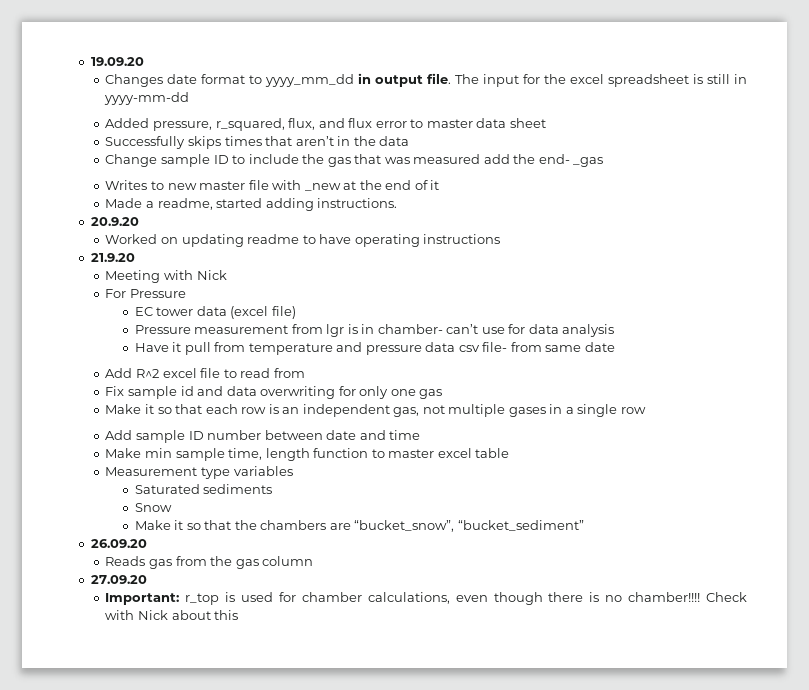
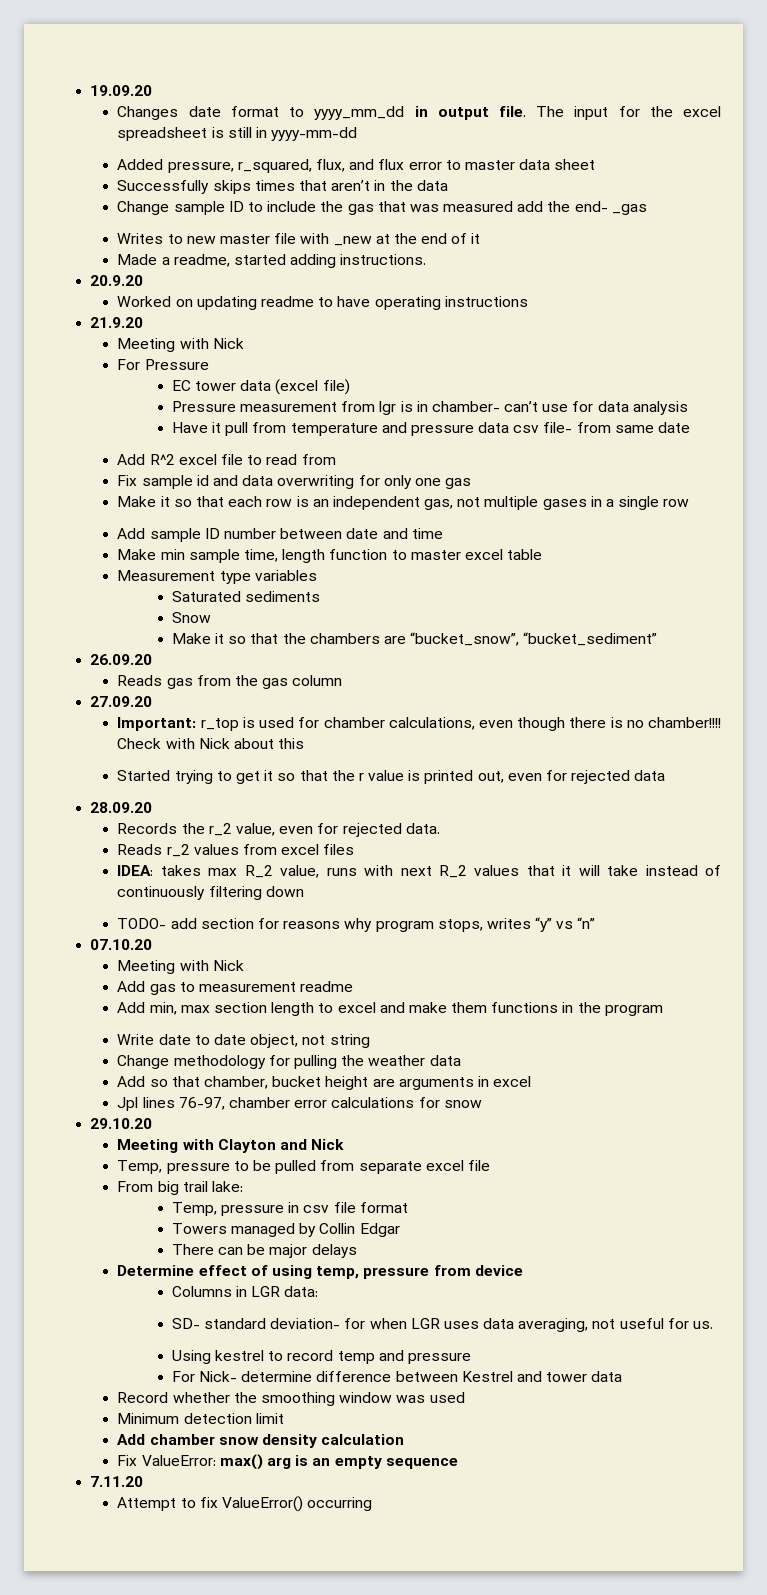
+ Started trying to get it so that the r value is printed out, even for rejected data
+ 28.09.20
+ Records the r_2 value, even for rejected data.
+ Reads r_2 values from excel files
+ IDEA: takes max R_2 value, runs with next R_2 values that it will take instead of continuously filtering down
+ TODO- add section for reasons why program stops, writes “y” vs “n”
+ 07.10.20
+ Meeting with Nick
+ Add gas to measurement readme
+ Add min, max section length to excel and make them functions in the program
+ Write date to date object, not string
+ Change methodology for pulling the weather data
+ Add so that chamber, bucket height are arguments in excel
+ Jpl lines 76-97, chamber error calculations for snow
+ 29.10.20
+ Meeting with Clayton and Nick
+ Temp, pressure to be pulled from separate excel file
+ From big trail lake:
+ Temp, pressure in csv file format
+ Towers managed by Collin Edgar
+ There can be major delays
+ Determine effect of using temp, pressure from device
+ Columns in LGR data:
+ SD- standard deviation- for when LGR uses data averaging, not useful for us.
+ Using kestrel to record temp and pressure
+ For Nick- determine difference between Kestrel and tower data
+ Record whether the smoothing window was used
+ Minimum detection limit
+ Add chamber snow density calculation
+ Fix ValueError: max() arg is an empty sequence
+ 7.11.20
+ Attempt to fix ValueError() occurring

